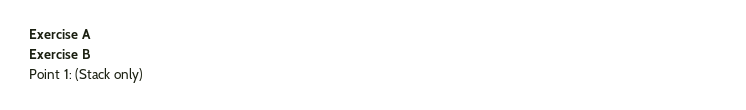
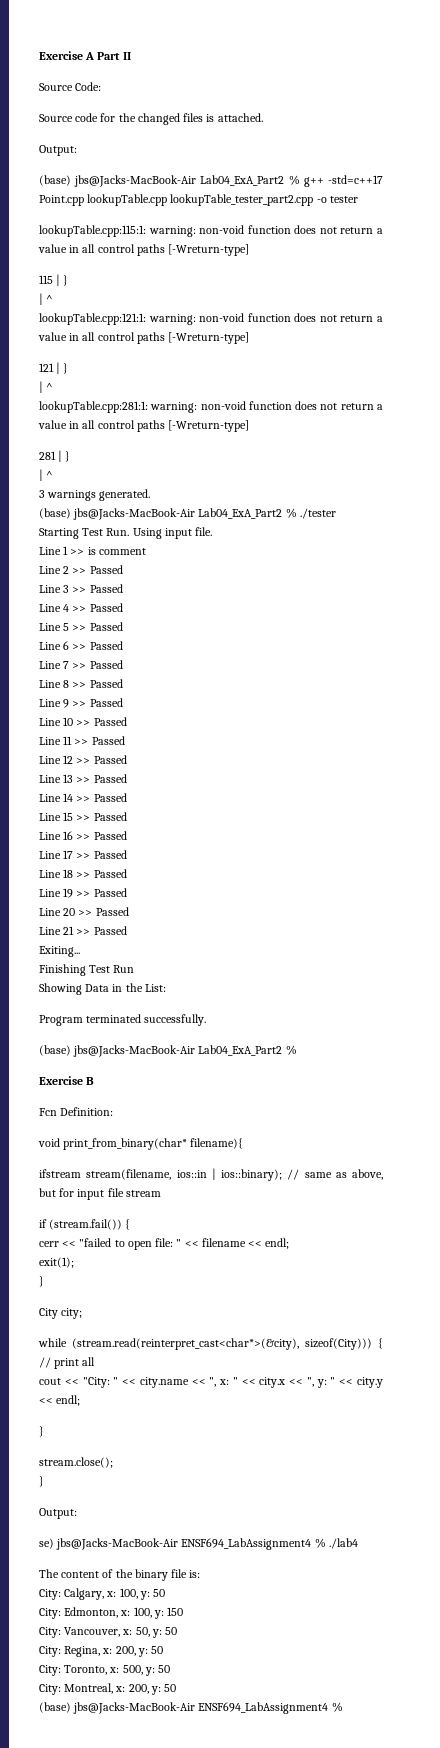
- Exercise A
+ Exercise A Part II
+ Source Code:
+ Source code for the changed files is attached.
+ Output:
+ (base) jbs@Jacks-MacBook-Air Lab04_ExA_Part2 % g++ -std=c++17 Point.cpp lookupTable.cpp lookupTable_tester_part2.cpp -o tester
+ lookupTable.cpp:115:1: warning: non-void function does not return a value in all control paths [-Wreturn-type]
+ 115 | }
+ | ^
+ lookupTable.cpp:121:1: warning: non-void function does not return a value in all control paths [-Wreturn-type]
+ 121 | }
+ | ^
+ lookupTable.cpp:281:1: warning: non-void function does not return a value in all control paths [-Wreturn-type]
+ 281 | }
+ | ^
+ 3 warnings generated.
+ (base) jbs@Jacks-MacBook-Air Lab04_ExA_Part2 % ./tester
+ Starting Test Run. Using input file.
+ Line 1 >> is comment
+ Line 2 >> Passed
+ Line 3 >> Passed
+ Line 4 >> Passed
+ Line 5 >> Passed
+ Line 6 >> Passed
+ Line 7 >> Passed
+ Line 8 >> Passed
+ Line 9 >> Passed
+ Line 10 >> Passed
+ Line 11 >> Passed
+ Line 12 >> Passed
+ Line 13 >> Passed
+ Line 14 >> Passed
+ Line 15 >> Passed
+ Line 16 >> Passed
+ Line 17 >> Passed
+ Line 18 >> Passed
+ Line 19 >> Passed
+ Line 20 >> Passed
+ Line 21 >> Passed
+ Exiting...
+ Finishing Test Run
+ Showing Data in the List:
+ Program terminated successfully.
+ (base) jbs@Jacks-MacBook-Air Lab04_ExA_Part2 %
  Exercise B
- Point 1: (Stack only)
+ Fcn Definition:
+ void print_from_binary(char* filename){
+ ifstream stream(filename, ios::in | ios::binary); // same as above, but for input file stream
+ if (stream.fail()) {
+ cerr << "failed to open file: " << filename << endl;
+ exit(1);
+ }
+ City city;
+ while (stream.read(reinterpret_cast<char*>(&city), sizeof(City))) { // print all
+ cout << "City: " << city.name << ", x: " << city.x << ", y: " << city.y << endl;
+ }
+ stream.close();
+ }
+ Output:
+ se) jbs@Jacks-MacBook-Air ENSF694_LabAssignment4 % ./lab4
+ The content of the binary file is:
+ City: Calgary, x: 100, y: 50
+ City: Edmonton, x: 100, y: 150
+ City: Vancouver, x: 50, y: 50
+ City: Regina, x: 200, y: 50
+ City: Toronto, x: 500, y: 50
+ City: Montreal, x: 200, y: 50
+ (base) jbs@Jacks-MacBook-Air ENSF694_LabAssignment4 %

